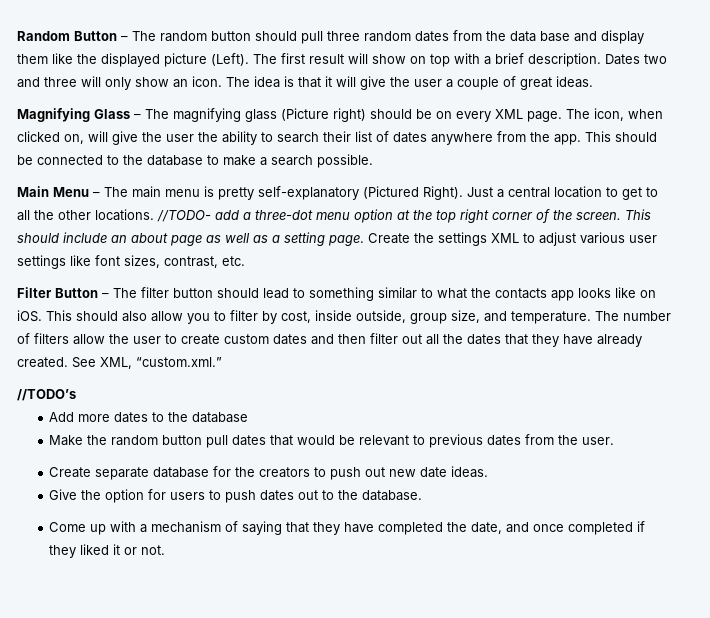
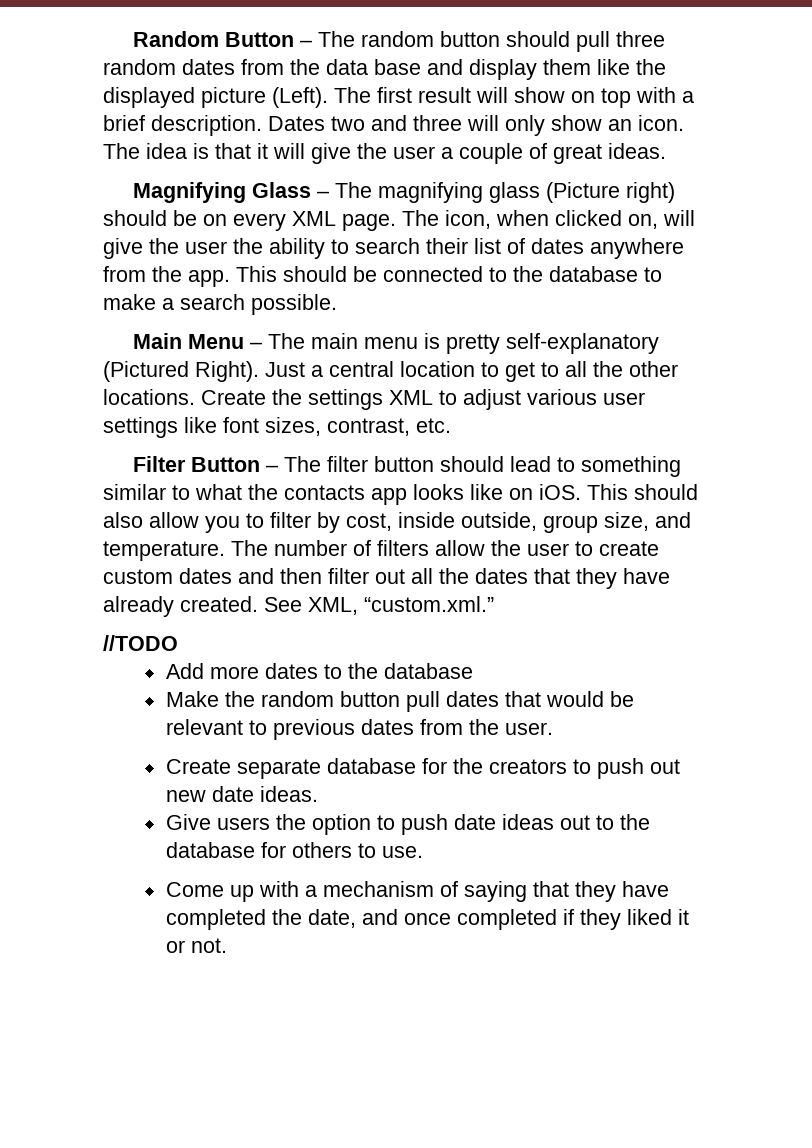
- //TODO- add a three-dot menu option at the top right corner of the screen. This should include an about page as well as a setting page.
- //TODO’s
+ //TODO
- Give the option for users to push dates out to the database.
+ Give users the option to push date ideas out to the database for others to use.

